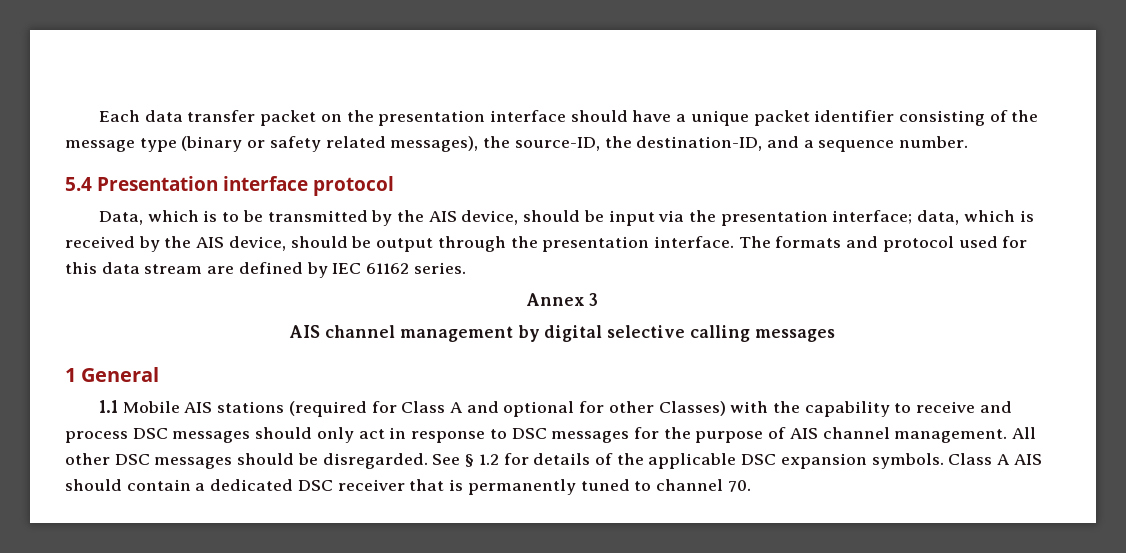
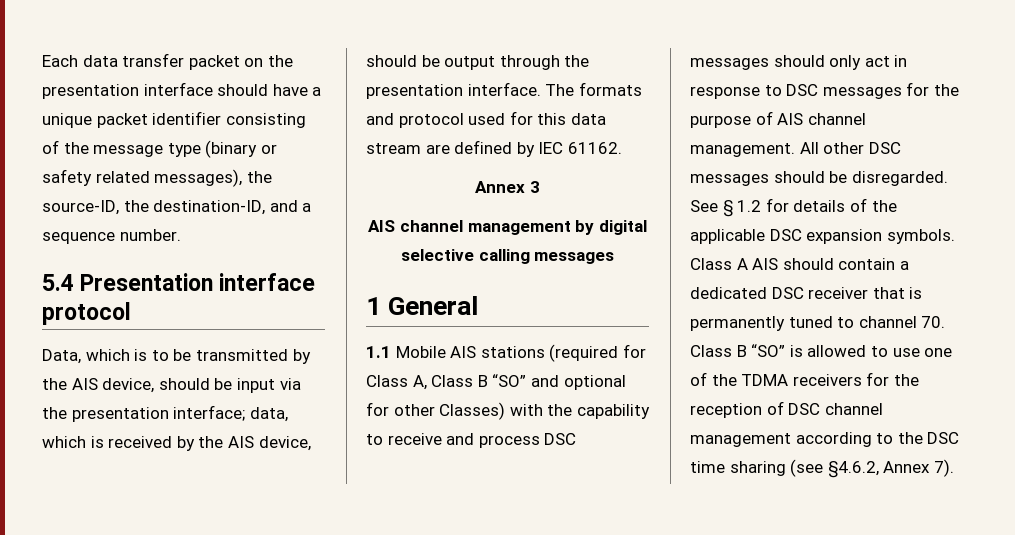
- The formats and protocol used for this data stream are defined by IEC 61162 series.
+ The formats and protocol used for this data stream are defined by IEC 61162.
- 1.1 Mobile AIS stations (required for Class A and optional for other Classes) with the capability to receive and process DSC messages should only act in response to DSC messages for the purpose of AIS channel management.
+ 1.1 Mobile AIS stations (required for Class A, Class B “SO” and optional for other Classes) with the capability to receive and process DSC messages should only act in response to DSC messages for the purpose of AIS channel management.
- Class A AIS should contain a dedicated DSC receiver that is permanently tuned to channel 70.
+ Class A AIS should contain a dedicated DSC receiver that is permanently tuned to channel 70. Class B “SO” is allowed to use one of the TDMA receivers for the reception of DSC channel management according to the DSC time sharing (see §4.6.2, Annex 7).

